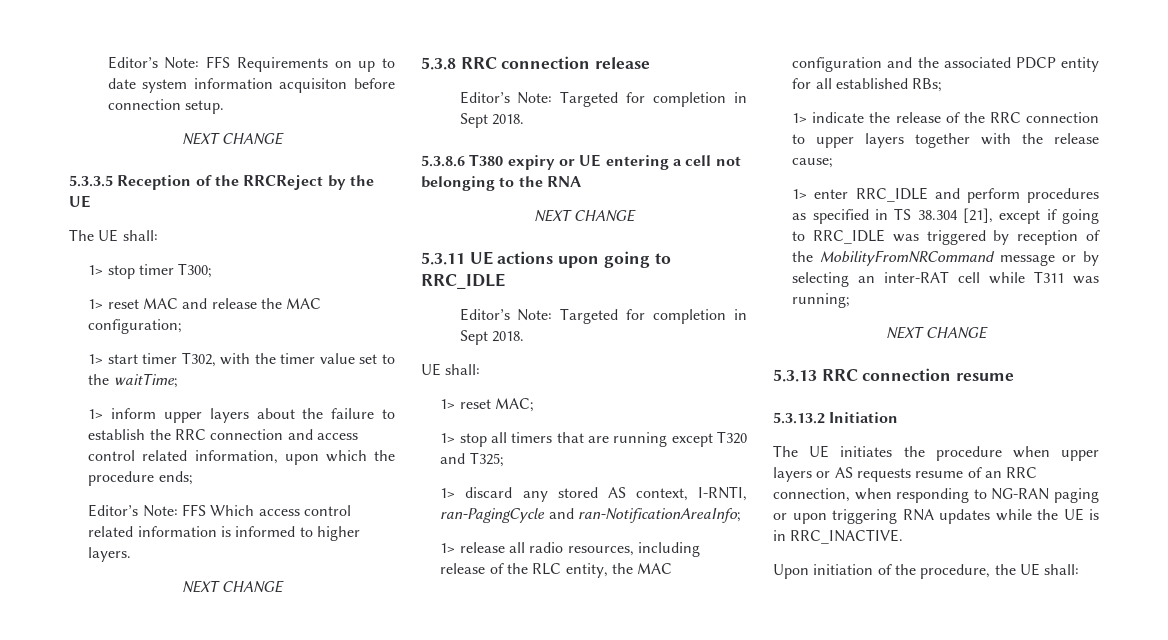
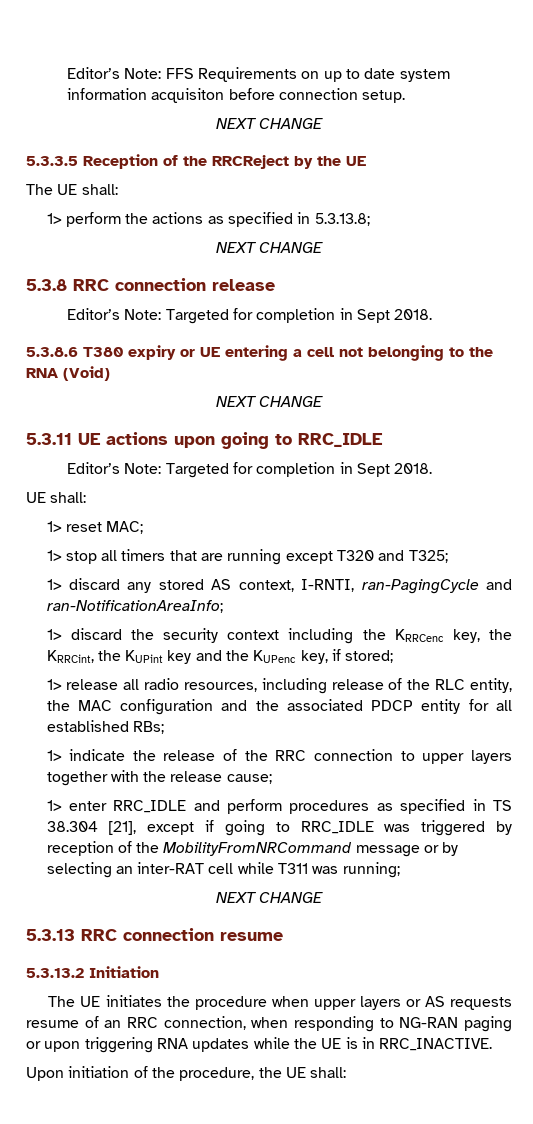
- 1> stop timer T300;
- 1> reset MAC and release the MAC configuration;
- 1> start timer T302, with the timer value set to the waitTime;
- 1> inform upper layers about the failure to establish the RRC connection and access control related information, upon which the procedure ends;
- Editor’s Note: FFS Which access control related information is informed to higher layers.
+ 1> perform the actions as specified in 5.3.13.8;
- 5.3.8.6 T380 expiry or UE entering a cell not belonging to the RNA
+ 5.3.8.6 T380 expiry or UE entering a cell not belonging to the RNA (Void)
+ 1> discard the security context including the KRRCenc key, the KRRCint, the KUPint key and the KUPenc key, if stored;

